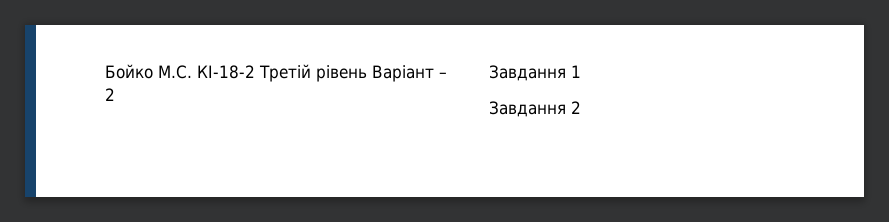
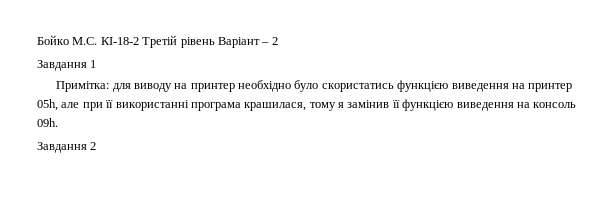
+ Примітка: для виводу на принтер необхідно було скористатись функцією виведення на принтер 05h, але при її використанні програма крашилася, тому я замінив її функцією виведення на консоль 09h.

